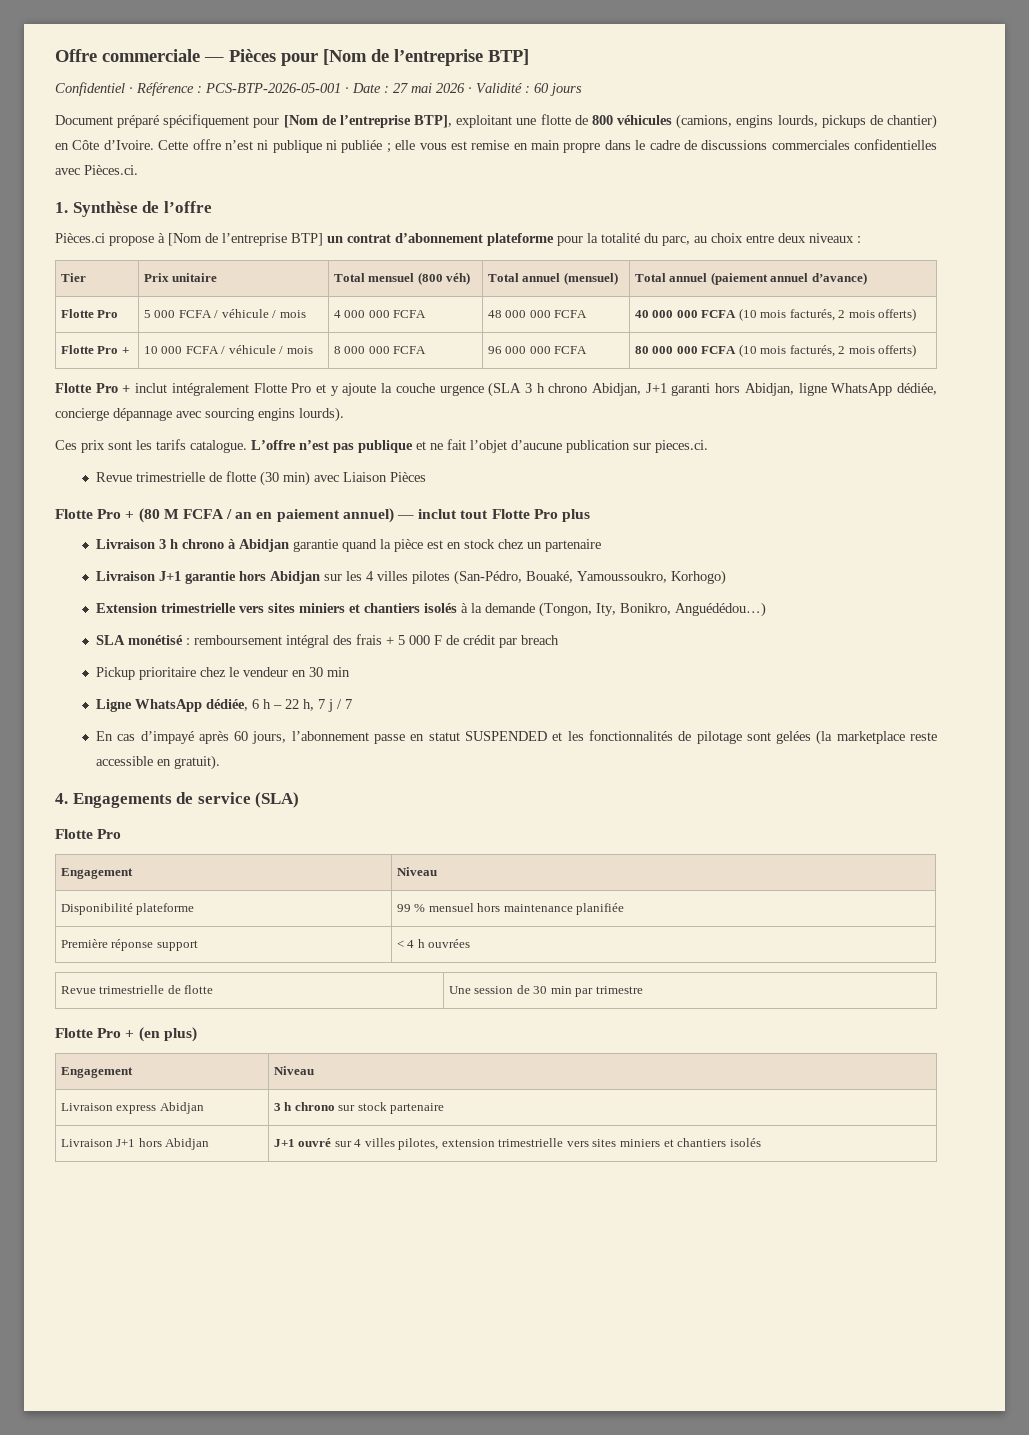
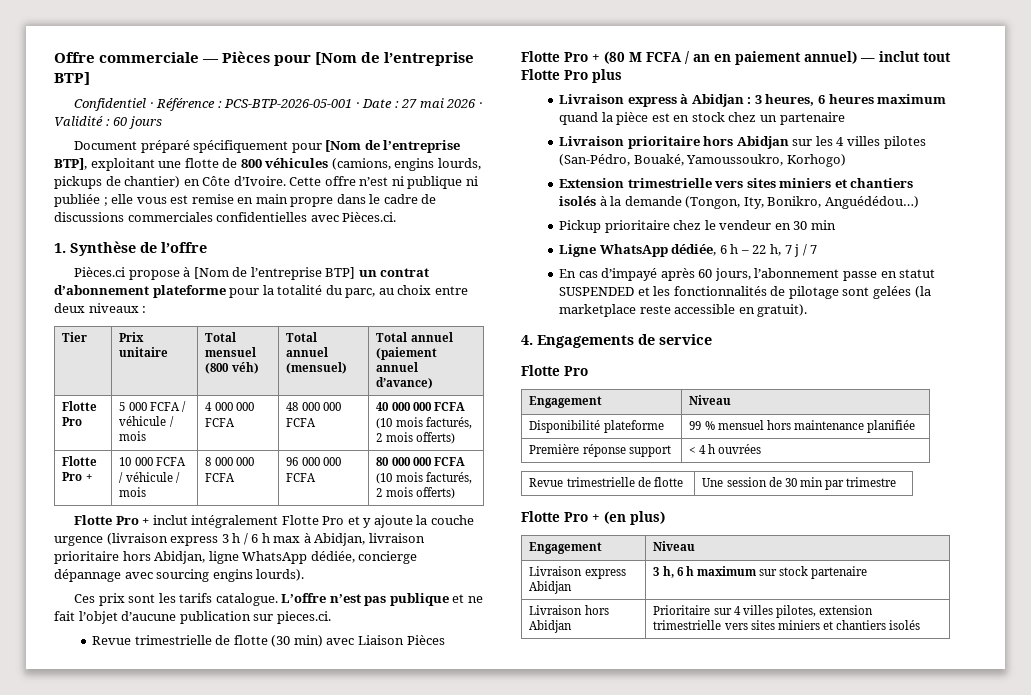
- Flotte Pro + inclut intégralement Flotte Pro et y ajoute la couche urgence (SLA 3 h chrono Abidjan, J+1 garanti hors Abidjan, ligne WhatsApp dédiée, concierge dépannage avec sourcing engins lourds).
+ Flotte Pro + inclut intégralement Flotte Pro et y ajoute la couche urgence (livraison express 3 h / 6 h max à Abidjan, livraison prioritaire hors Abidjan, ligne WhatsApp dédiée, concierge dépannage avec sourcing engins lourds).
- Livraison 3 h chrono à Abidjan garantie quand la pièce est en stock chez un partenaire
+ Livraison express à Abidjan : 3 heures, 6 heures maximum quand la pièce est en stock chez un partenaire
- Livraison J+1 garantie hors Abidjan sur les 4 villes pilotes (San-Pédro, Bouaké, Yamoussoukro, Korhogo)
+ Livraison prioritaire hors Abidjan sur les 4 villes pilotes (San-Pédro, Bouaké, Yamoussoukro, Korhogo)
- SLA monétisé : remboursement intégral des frais + 5 000 F de crédit par breach
- 4. Engagements de service (SLA)
+ 4. Engagements de service
- Livraison express Abidjan | 3 h chrono sur stock partenaire
+ Livraison express Abidjan | 3 h, 6 h maximum sur stock partenaire
- Livraison J+1 hors Abidjan | J+1 ouvré sur 4 villes pilotes, extension trimestrielle vers sites miniers et chantiers isolés
+ Livraison hors Abidjan | Prioritaire sur 4 villes pilotes, extension trimestrielle vers sites miniers et chantiers isolés

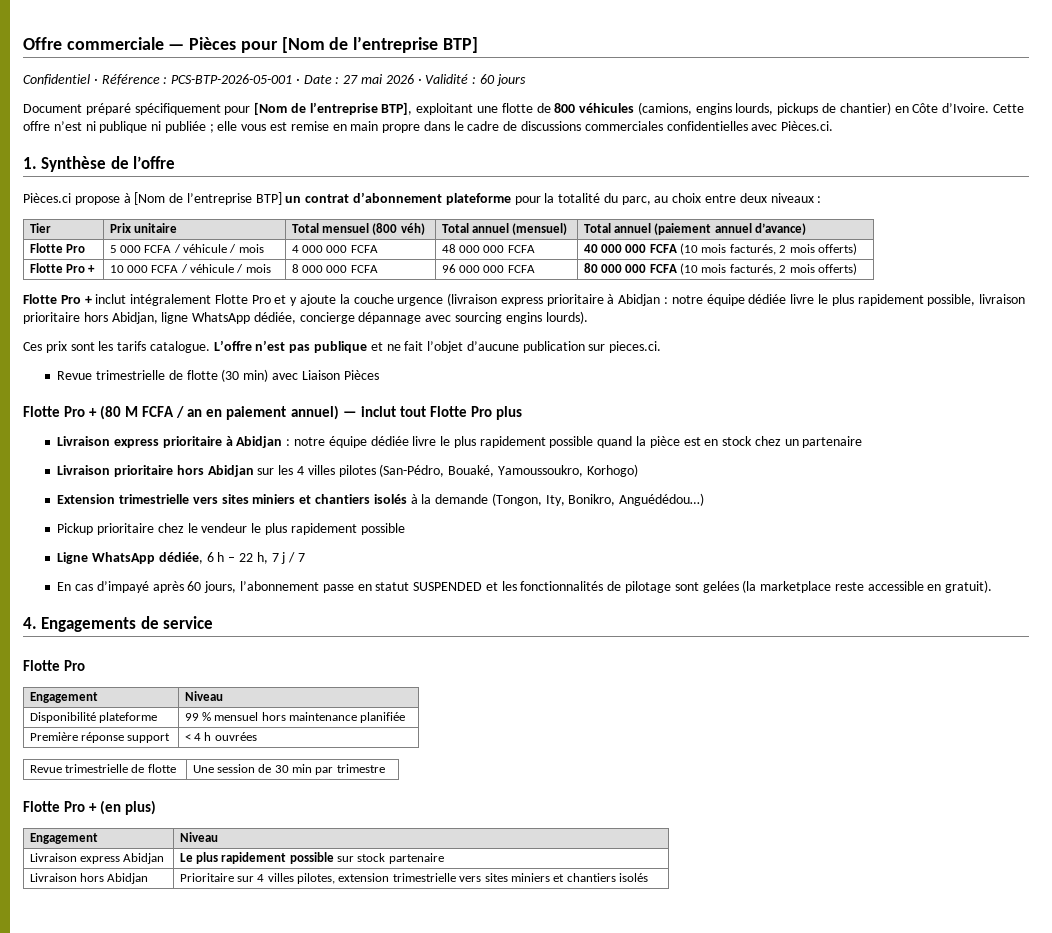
- Flotte Pro + inclut intégralement Flotte Pro et y ajoute la couche urgence (livraison express 3 h / 6 h max à Abidjan, livraison prioritaire hors Abidjan, ligne WhatsApp dédiée, concierge dépannage avec sourcing engins lourds).
+ Flotte Pro + inclut intégralement Flotte Pro et y ajoute la couche urgence (livraison express prioritaire à Abidjan : notre équipe dédiée livre le plus rapidement possible, livraison prioritaire hors Abidjan, ligne WhatsApp dédiée, concierge dépannage avec sourcing engins lourds).
- Livraison express à Abidjan : 3 heures, 6 heures maximum quand la pièce est en stock chez un partenaire
+ Livraison express prioritaire à Abidjan : notre équipe dédiée livre le plus rapidement possible quand la pièce est en stock chez un partenaire
- Pickup prioritaire chez le vendeur en 30 min
+ Pickup prioritaire chez le vendeur le plus rapidement possible
- Livraison express Abidjan | 3 h, 6 h maximum sur stock partenaire
+ Livraison express Abidjan | Le plus rapidement possible sur stock partenaire

